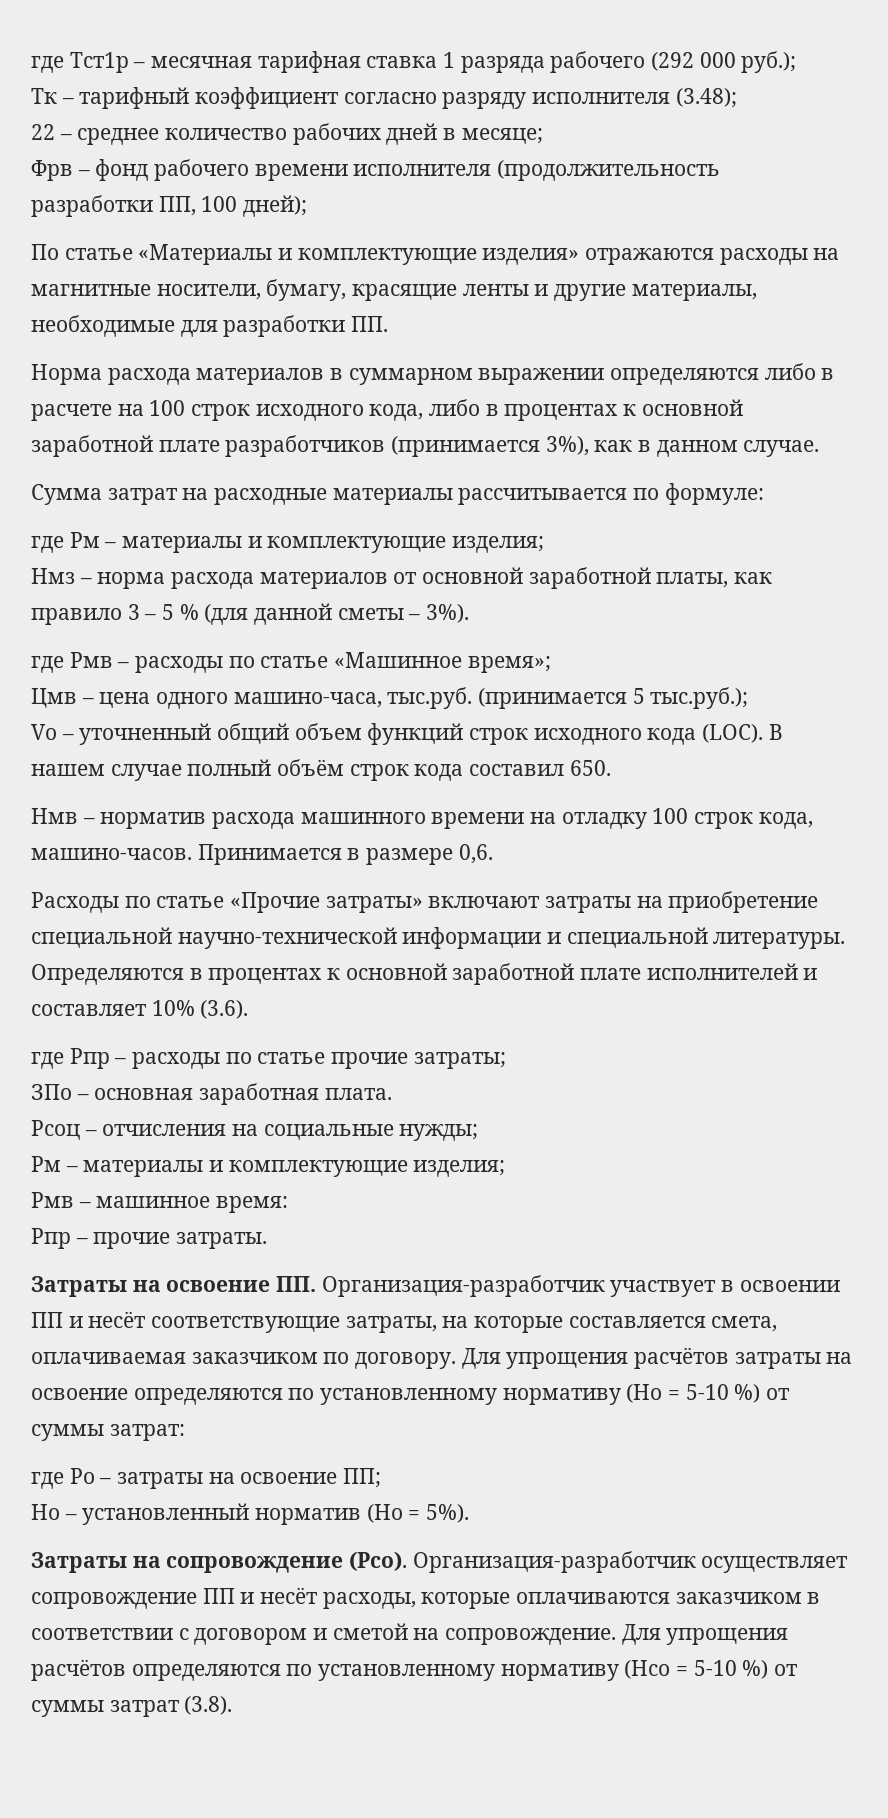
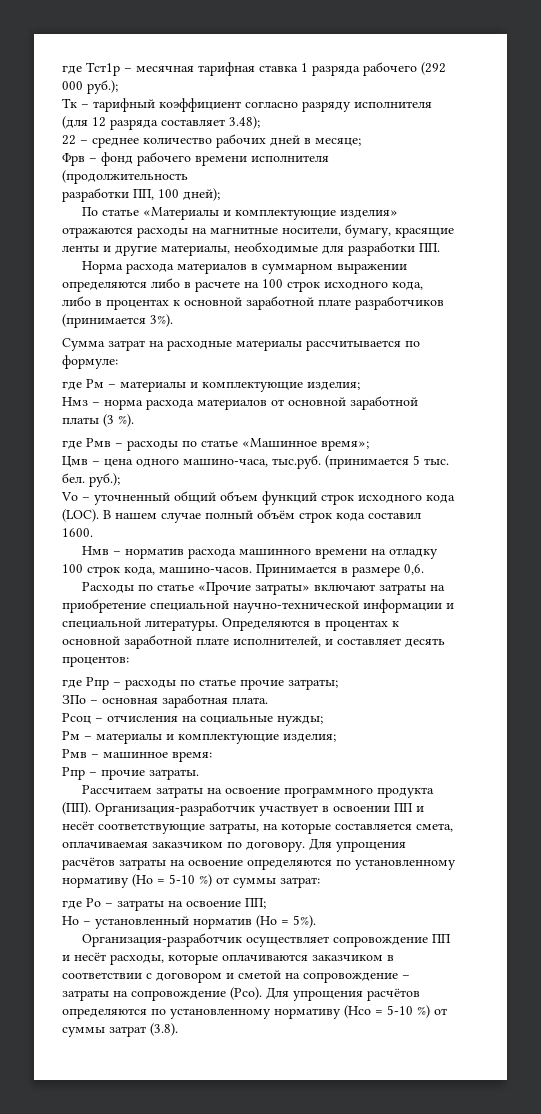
- Тк – тарифный коэффициент согласно разряду исполнителя (3.48);
+ Тк – тарифный коэффициент согласно разряду исполнителя (для 12 разряда составляет 3.48);
- Норма расхода материалов в суммарном выражении определяются либо в расчете на 100 строк исходного кода, либо в процентах к основной заработной плате разработчиков (принимается 3%), как в данном случае.
+ Норма расхода материалов в суммарном выражении определяются либо в расчете на 100 строк исходного кода, либо в процентах к основной заработной плате разработчиков (принимается 3%).
- Нмз – норма расхода материалов от основной заработной платы, как правило 3 – 5 % (для данной сметы – 3%).
+ Нмз – норма расхода материалов от основной заработной платы (3 %).
- Цмв – цена одного машино-часа, тыс.руб. (принимается 5 тыс.руб.);
+ Цмв – цена одного машино-часа, тыс.руб. (принимается 5 тыс. бел. руб.);
- В нашем случае полный объём строк кода составил 650.
+ В нашем случае полный объём строк кода составил 1600.
- Определяются в процентах к основной заработной плате исполнителей и составляет 10% (3.6).
+ Определяются в процентах к основной заработной плате исполнителей, и составляет десять процентов:
- Затраты на освоение ПП. Организация-разработчик участвует в освоении ПП и несёт соответствующие затраты, на которые составляется смета, оплачиваемая заказчиком по договору.
+ Рассчитаем затраты на освоение программного продукта (ПП). Организация-разработчик участвует в освоении ПП и несёт соответствующие затраты, на которые составляется смета, оплачиваемая заказчиком по договору.
- Затраты на сопровождение (Рсо). Организация-разработчик осуществляет сопровождение ПП и несёт расходы, которые оплачиваются заказчиком в соответствии с договором и сметой на сопровождение.
+ Организация-разработчик осуществляет сопровождение ПП и несёт расходы, которые оплачиваются заказчиком в соответствии с договором и сметой на сопровождение – затраты на сопровождение (Рсо).

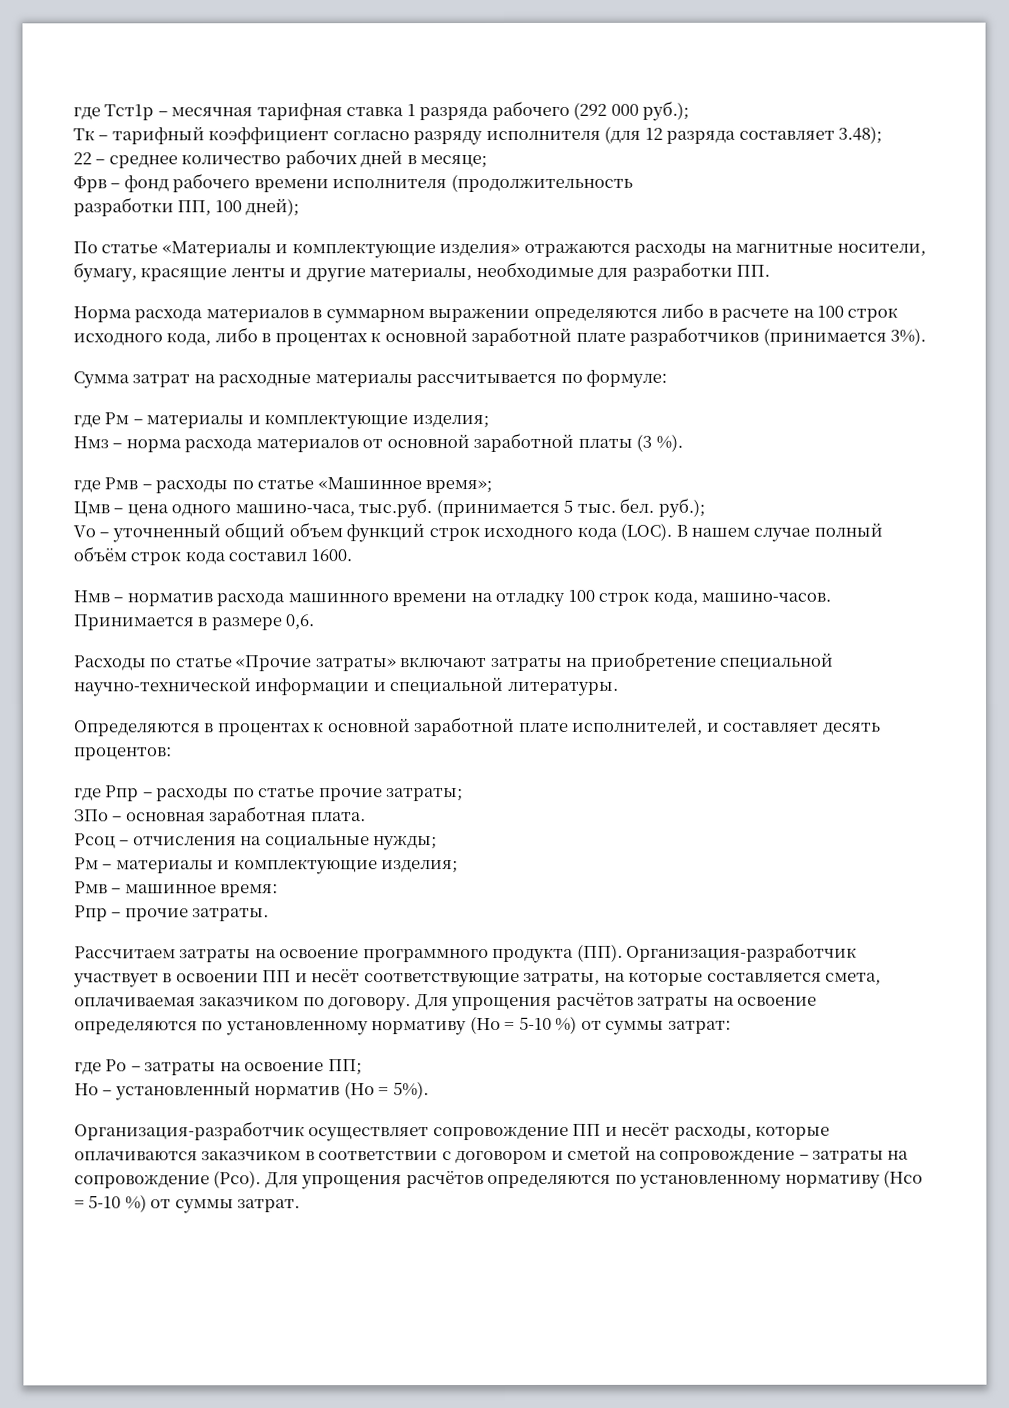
- Расходы по статье «Прочие затраты» включают затраты на приобретение специальной научно-технической информации и специальной литературы. Определяются в процентах к основной заработной плате исполнителей, и составляет десять процентов:
+ Расходы по статье «Прочие затраты» включают затраты на приобретение специальной научно-технической информации и специальной литературы.
+ Определяются в процентах к основной заработной плате исполнителей, и составляет десять процентов:
- Для упрощения расчётов определяются по установленному нормативу (Нсо = 5-10 %) от суммы затрат (3.8).
+ Для упрощения расчётов определяются по установленному нормативу (Нсо = 5-10 %) от суммы затрат.

